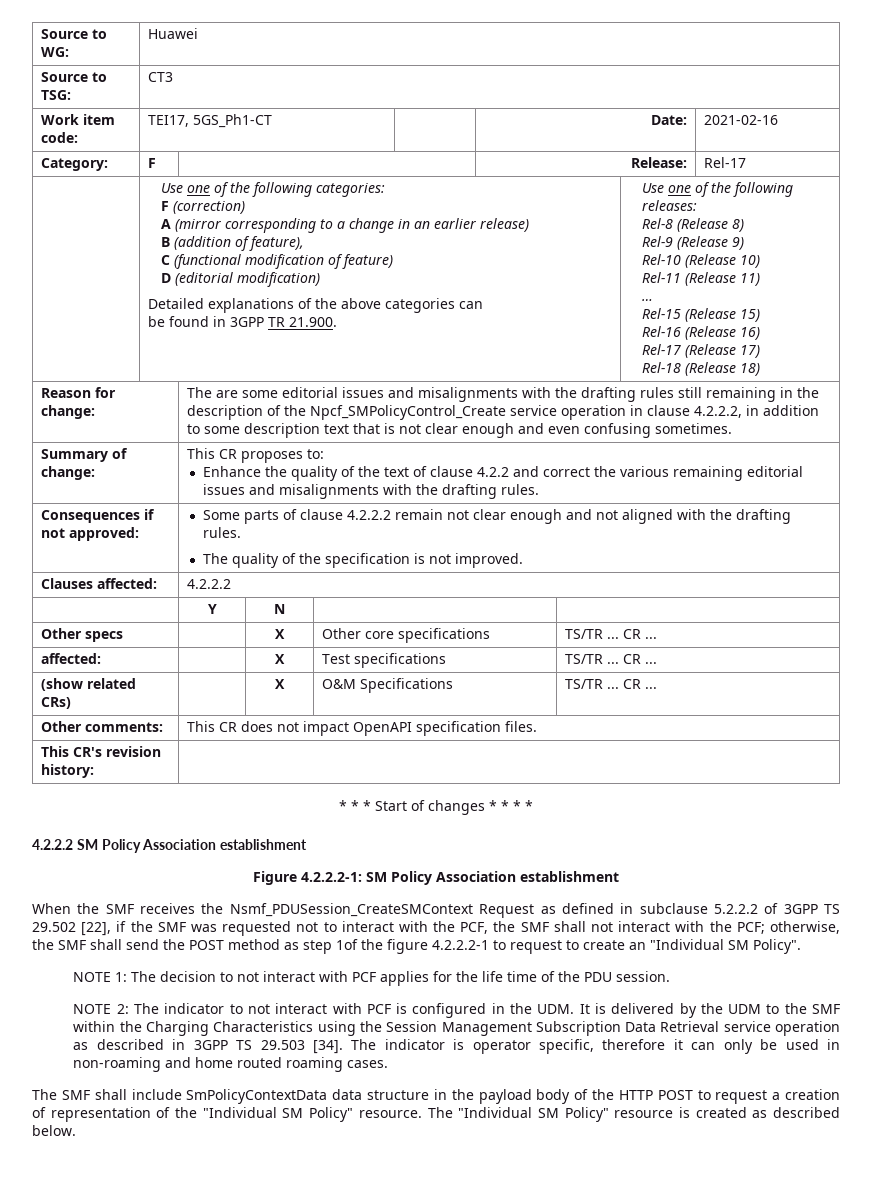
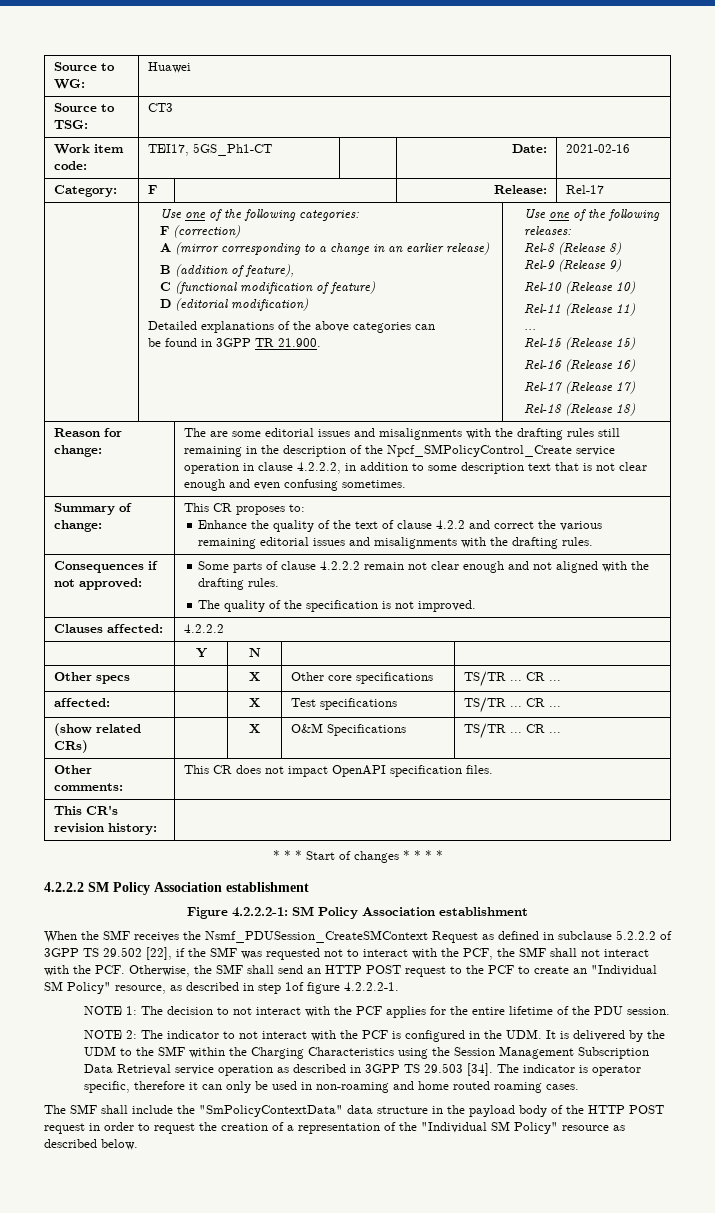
- When the SMF receives the Nsmf_PDUSession_CreateSMContext Request as defined in subclause 5.2.2.2 of 3GPP TS 29.502 [22], if the SMF was requested not to interact with the PCF, the SMF shall not interact with the PCF; otherwise, the SMF shall send the POST method as step 1of the figure 4.2.2.2-1 to request to create an "Individual SM Policy".
+ When the SMF receives the Nsmf_PDUSession_CreateSMContext Request as defined in subclause 5.2.2.2 of 3GPP TS 29.502 [22], if the SMF was requested not to interact with the PCF, the SMF shall not interact with the PCF. Otherwise, the SMF shall send an HTTP POST request to the PCF to create an "Individual SM Policy" resource, as described in step 1of figure 4.2.2.2-1.
- NOTE 1: The decision to not interact with PCF applies for the life time of the PDU session.
+ NOTE 1: The decision to not interact with the PCF applies for the entire lifetime of the PDU session.
- NOTE 2: The indicator to not interact with PCF is configured in the UDM. It is delivered by the UDM to the SMF within the Charging Characteristics using the Session Management Subscription Data Retrieval service operation as described in 3GPP TS 29.503 [34].
+ NOTE 2: The indicator to not interact with the PCF is configured in the UDM. It is delivered by the UDM to the SMF within the Charging Characteristics using the Session Management Subscription Data Retrieval service operation as described in 3GPP TS 29.503 [34].
- The SMF shall include SmPolicyContextData data structure in the payload body of the HTTP POST to request a creation of representation of the "Individual SM Policy" resource. The "Individual SM Policy" resource is created as described below.
+ The SMF shall include the "SmPolicyContextData" data structure in the payload body of the HTTP POST request in order to request the creation of a representation of the "Individual SM Policy" resource as described below.

